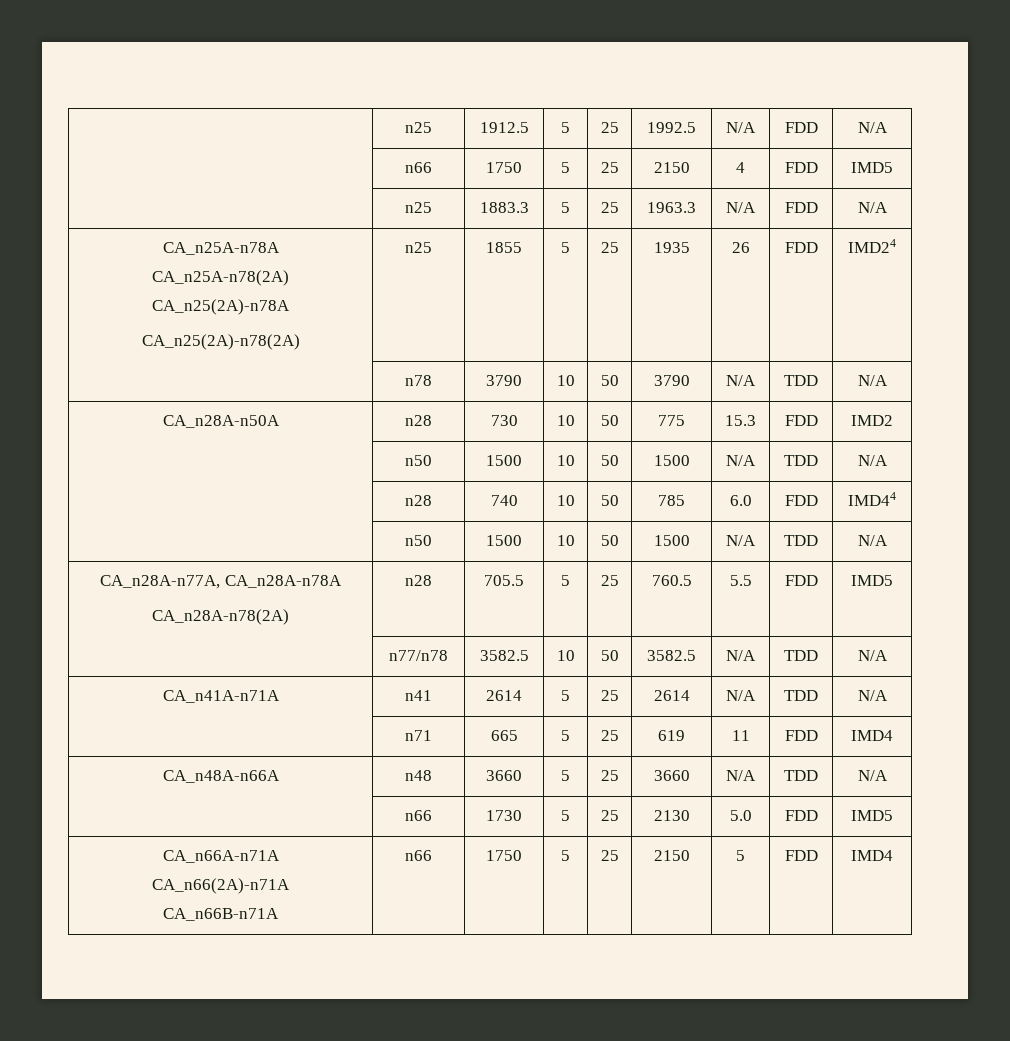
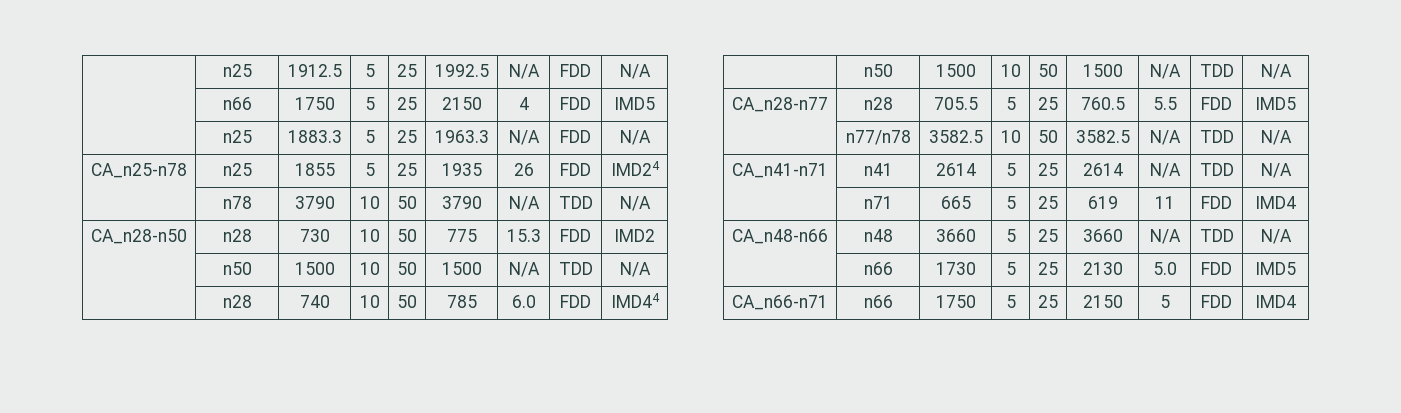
- CA_n25A-n78A
- CA_n25A-n78(2A)
- CA_n25(2A)-n78A
- CA_n25(2A)-n78(2A) | n25 | 1855 | 5 | 25 | 1935 | 26 | FDD | IMD24
+ CA_n25-n78 | n25 | 1855 | 5 | 25 | 1935 | 26 | FDD | IMD24
- CA_n28A-n50A | n28 | 730 | 10 | 50 | 775 | 15.3 | FDD | IMD2
+ CA_n28-n50 | n28 | 730 | 10 | 50 | 775 | 15.3 | FDD | IMD2
- CA_n28A-n77A, CA_n28A-n78A
- CA_n28A-n78(2A) | n28 | 705.5 | 5 | 25 | 760.5 | 5.5 | FDD | IMD5
+ CA_n28-n77 | n28 | 705.5 | 5 | 25 | 760.5 | 5.5 | FDD | IMD5
- CA_n41A-n71A | n41 | 2614 | 5 | 25 | 2614 | N/A | TDD | N/A
+ CA_n41-n71 | n41 | 2614 | 5 | 25 | 2614 | N/A | TDD | N/A
- CA_n48A-n66A | n48 | 3660 | 5 | 25 | 3660 | N/A | TDD | N/A
+ CA_n48-n66 | n48 | 3660 | 5 | 25 | 3660 | N/A | TDD | N/A
- CA_n66A-n71A
- CA_n66(2A)-n71A
- CA_n66B-n71A | n66 | 1750 | 5 | 25 | 2150 | 5 | FDD | IMD4
+ CA_n66-n71 | n66 | 1750 | 5 | 25 | 2150 | 5 | FDD | IMD4

